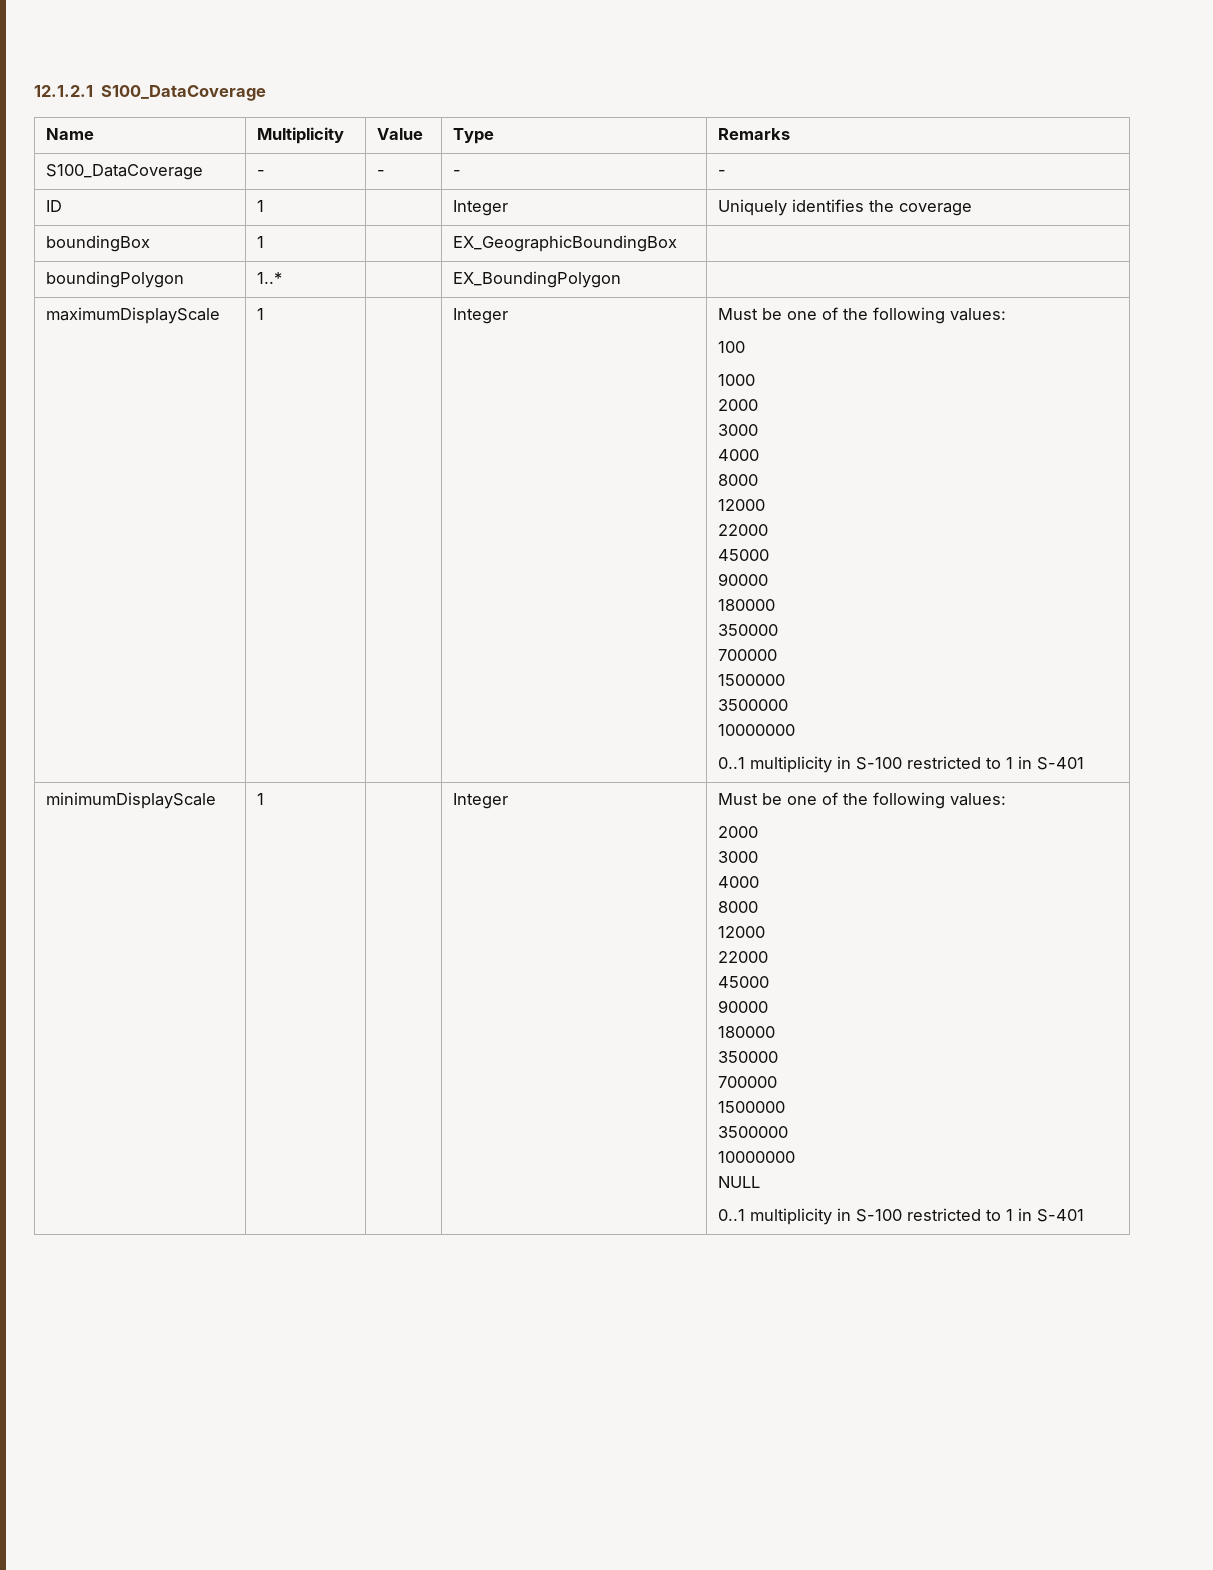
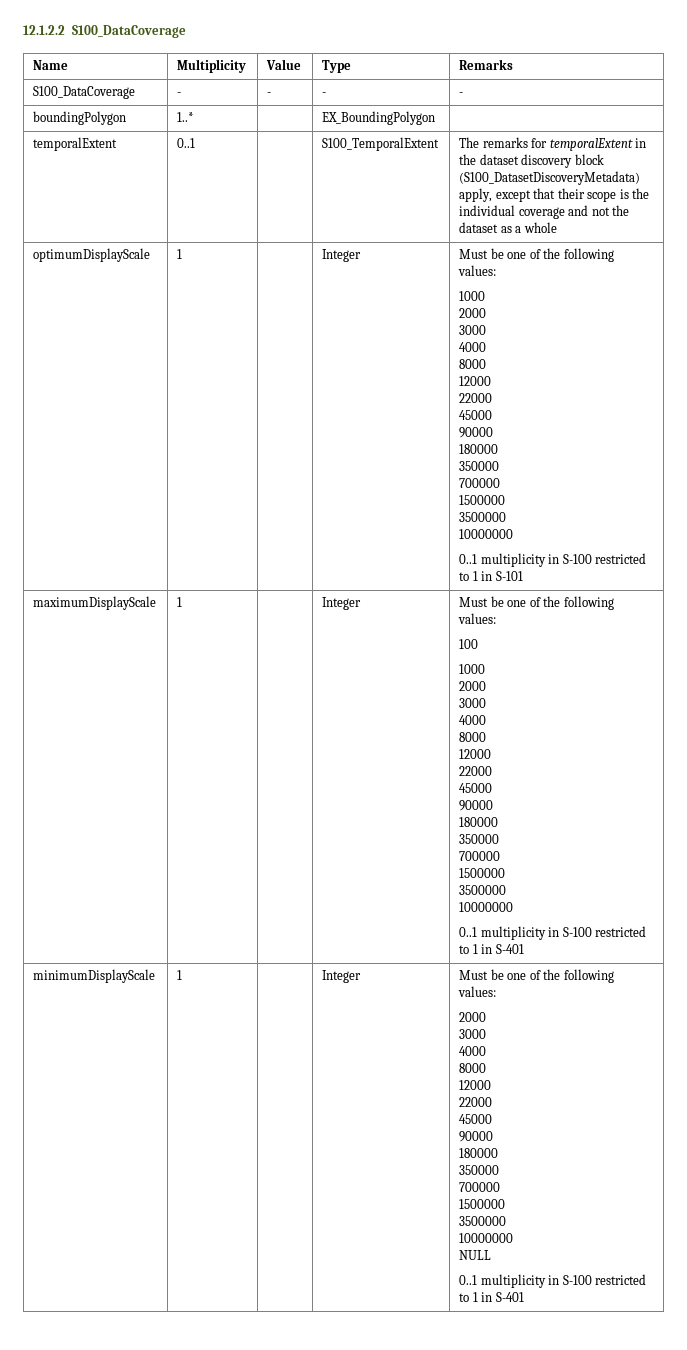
- 12.1.2.1 S100_DataCoverage
+ 12.1.2.2 S100_DataCoverage
- ID | 1 | | Integer | Uniquely identifies the coverage
- boundingBox | 1 | | EX_GeographicBoundingBox |
  boundingPolygon | 1..* | | EX_BoundingPolygon |
+ temporalExtent | 0..1 | | S100_TemporalExtent | The remarks for temporalExtent in the dataset discovery block (S100_DatasetDiscoveryMetadata) apply, except that their scope is the individual coverage and not the dataset as a whole
+ optimumDisplayScale | 1 | | Integer | Must be one of the following values:
+ 1000
+ 2000
+ 3000
+ 4000
+ 8000
+ 12000
+ 22000
+ 45000
+ 90000
+ 180000
+ 350000
+ 700000
+ 1500000
+ 3500000
+ 10000000
+ 0..1 multiplicity in S-100 restricted to 1 in S-101

